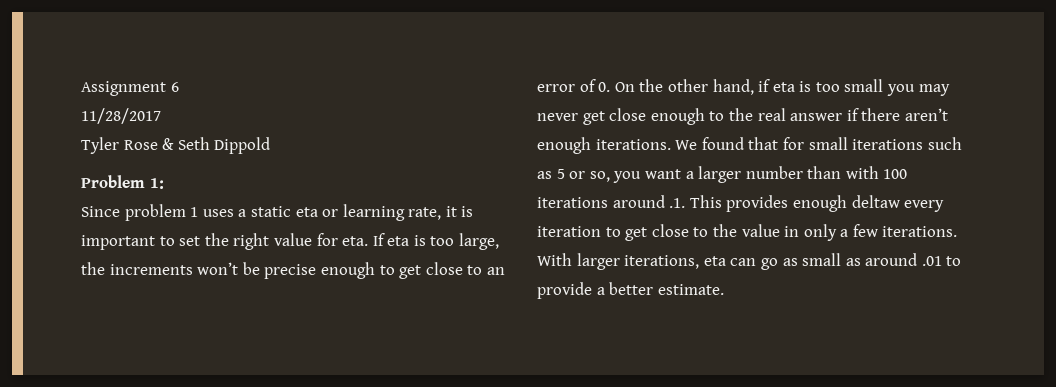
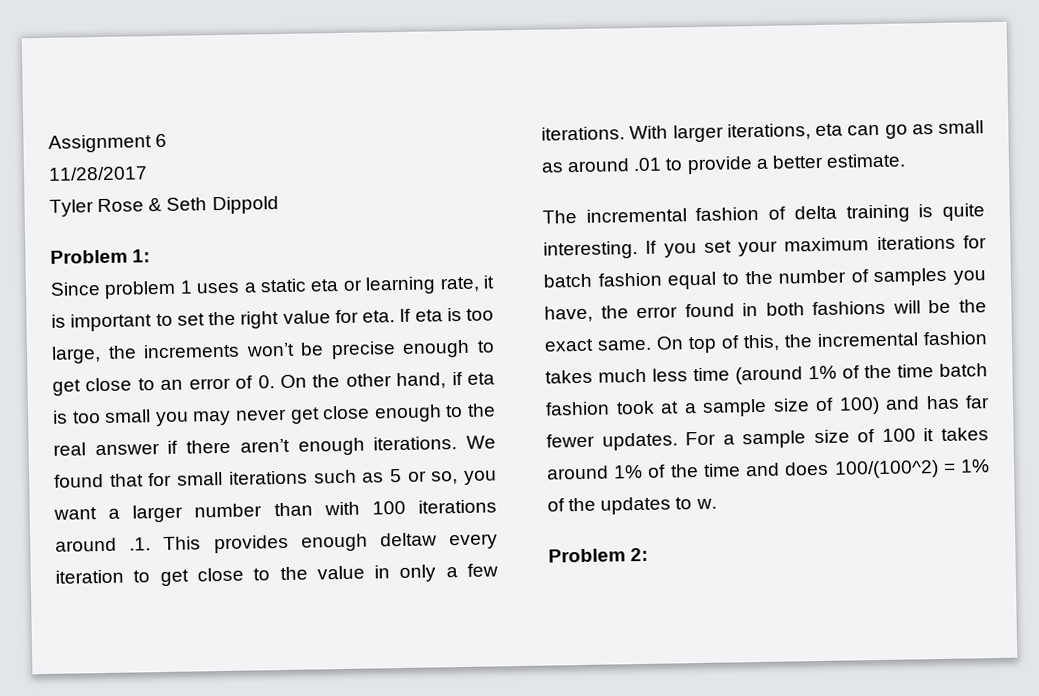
+ The incremental fashion of delta training is quite interesting. If you set your maximum iterations for batch fashion equal to the number of samples you have, the error found in both fashions will be the exact same. On top of this, the incremental fashion takes much less time (around 1% of the time batch fashion took at a sample size of 100) and has far fewer updates. For a sample size of 100 it takes around 1% of the time and does 100/(100^2) = 1% of the updates to w.
+ Problem 2:

